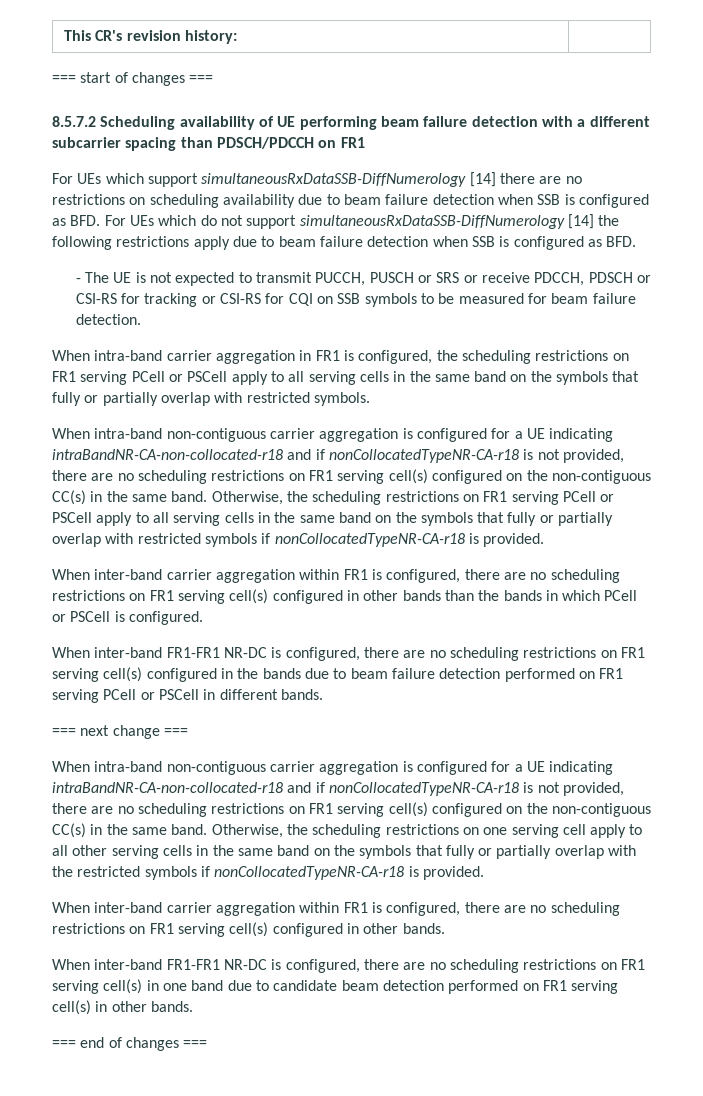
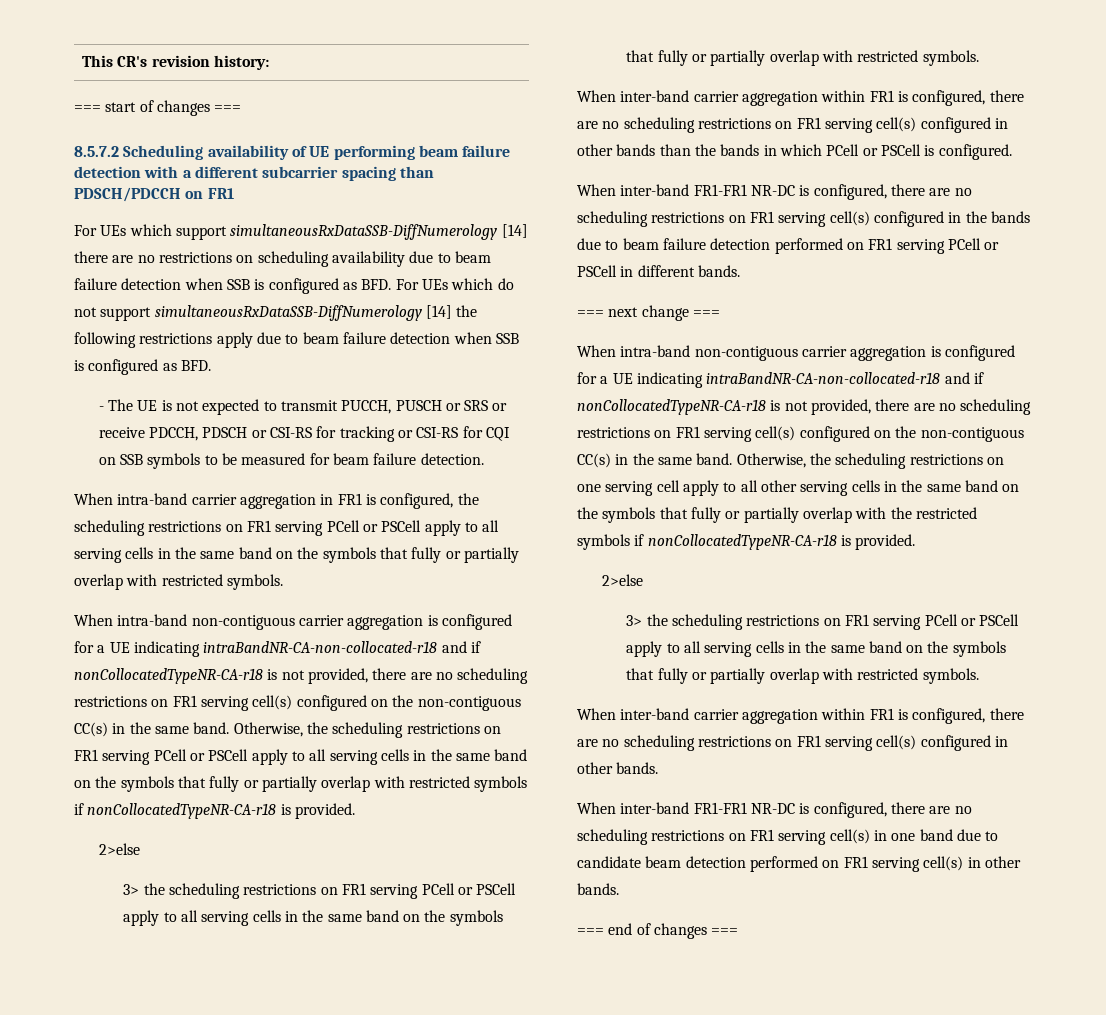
  Otherwise, the scheduling restrictions on FR1 serving PCell or PSCell apply to all serving cells in the same band on the symbols that fully or partially overlap with restricted symbols if nonCollocatedTypeNR-CA-r18 is provided.
+ 2>else
+ 3> the scheduling restrictions on FR1 serving PCell or PSCell apply to all serving cells in the same band on the symbols that fully or partially overlap with restricted symbols.
  Otherwise, the scheduling restrictions on one serving cell apply to all other serving cells in the same band on the symbols that fully or partially overlap with the restricted symbols if nonCollocatedTypeNR-CA-r18 is provided.
+ 2>else
+ 3> the scheduling restrictions on FR1 serving PCell or PSCell apply to all serving cells in the same band on the symbols that fully or partially overlap with restricted symbols.

